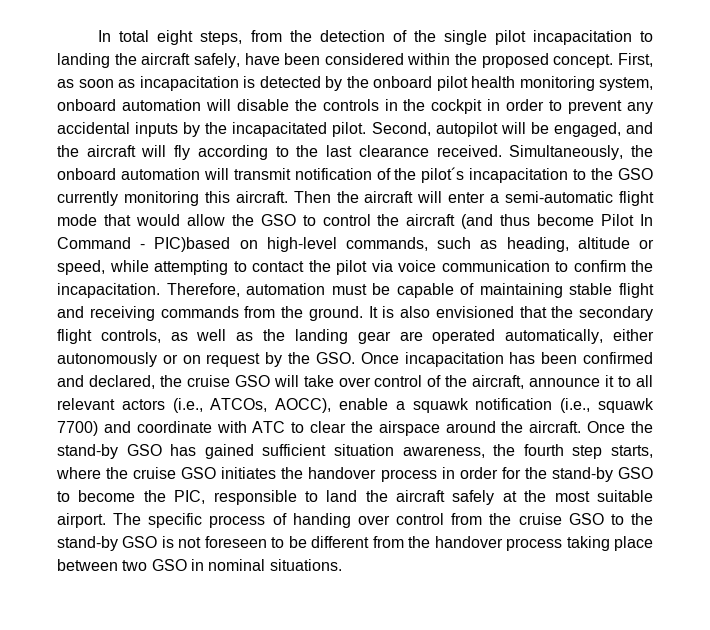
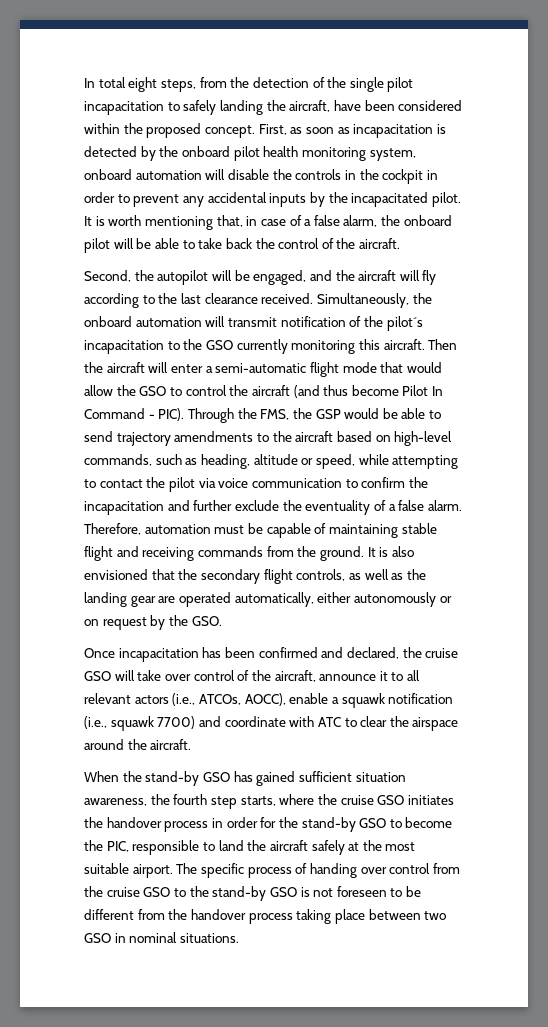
- In total eight steps, from the detection of the single pilot incapacitation to landing the aircraft safely, have been considered within the proposed concept.
+ In total eight steps, from the detection of the single pilot incapacitation to safely landing the aircraft, have been considered within the proposed concept.
- Second, autopilot will be engaged, and the aircraft will fly according to the last clearance received.
+ It is worth mentioning that, in case of a false alarm, the onboard pilot will be able to take back the control of the aircraft.
+ Second, the autopilot will be engaged, and the aircraft will fly according to the last clearance received.
- Then the aircraft will enter a semi-automatic flight mode that would allow the GSO to control the aircraft (and thus become Pilot In Command - PIC)based on high-level commands, such as heading, altitude or speed, while attempting to contact the pilot via voice communication to confirm the incapacitation.
+ Then the aircraft will enter a semi-automatic flight mode that would allow the GSO to control the aircraft (and thus become Pilot In Command - PIC). Through the FMS, the GSP would be able to send trajectory amendments to the aircraft based on high-level commands, such as heading, altitude or speed, while attempting to contact the pilot via voice communication to confirm the incapacitation and further exclude the eventuality of a false alarm.
- It is also envisioned that the secondary flight controls, as well as the landing gear are operated automatically, either autonomously or on request by the GSO. Once incapacitation has been confirmed and declared, the cruise GSO will take over control of the aircraft, announce it to all relevant actors (i.e., ATCOs, AOCC), enable a squawk notification (i.e., squawk 7700) and coordinate with ATC to clear the airspace around the aircraft. Once the stand-by GSO has gained sufficient situation awareness, the fourth step starts, where the cruise GSO initiates the handover process in order for the stand-by GSO to become the PIC, responsible to land the aircraft safely at the most suitable airport.
+ It is also envisioned that the secondary flight controls, as well as the landing gear are operated automatically, either autonomously or on request by the GSO.
+ Once incapacitation has been confirmed and declared, the cruise GSO will take over control of the aircraft, announce it to all relevant actors (i.e., ATCOs, AOCC), enable a squawk notification (i.e., squawk 7700) and coordinate with ATC to clear the airspace around the aircraft.
+ When the stand-by GSO has gained sufficient situation awareness, the fourth step starts, where the cruise GSO initiates the handover process in order for the stand-by GSO to become the PIC, responsible to land the aircraft safely at the most suitable airport.

